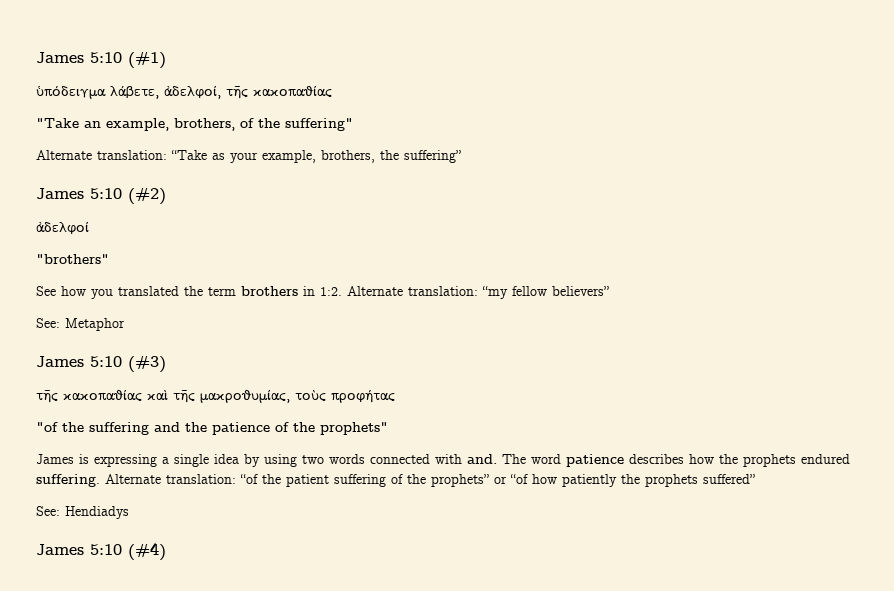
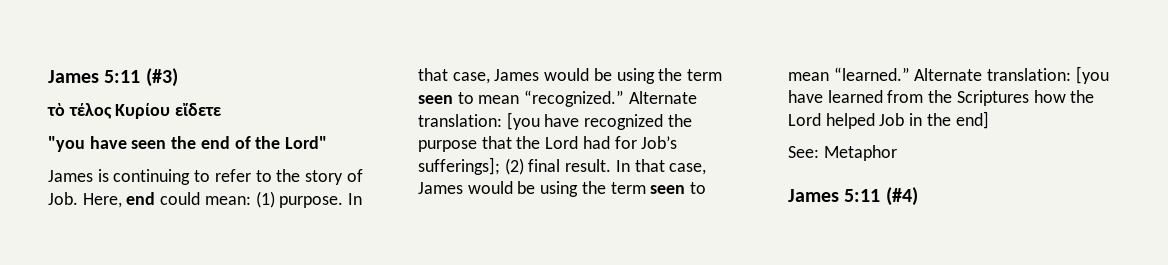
- James 5:10 (#1)
- ὑπόδειγμα λάβετε, ἀδελφοί, τῆς κακοπαθίας
- "Take an example, brothers, of the suffering"
- Alternate translation: “Take as your example, brothers, the suffering”
- James 5:10 (#2)
- ἀδελφοί
- "brothers"
- See how you translated the term brothers in 1:2. Alternate translation: “my fellow believers”
+ James 5:11 (#3)
+ τὸ τέλος Κυρίου εἴδετε
+ "you have seen the end of the Lord"
+ James is continuing to refer to the story of Job. Here, end could mean: (1) purpose. In that case, James would be using the term seen to mean “recognized.” Alternate translation: [you have recognized the purpose that the Lord had for Job’s sufferings]; (2) final result. In that case, James would be using the term seen to mean “learned.” Alternate translation: [you have learned from the Scriptures how the Lord helped Job in the end]
  See: Metaphor
- James 5:10 (#3)
- τῆς κακοπαθίας καὶ τῆς μακροθυμίας, τοὺς προφήτας
- "of the suffering and the patience of the prophets"
- James is expressing a single idea by using two words connected with and. The word patience describes how the prophets endured suffering. Alternate translation: “of the patient suffering of the prophets” or “of how patiently the prophets suffered”
- See: Hendiadys
- James 5:10 (#4)
+ James 5:11 (#4)

